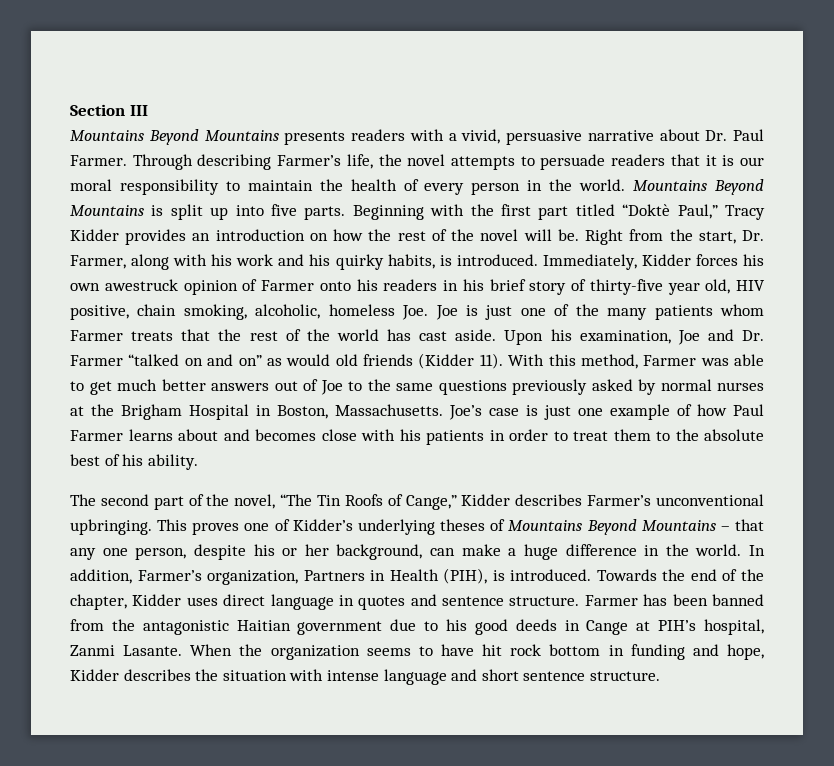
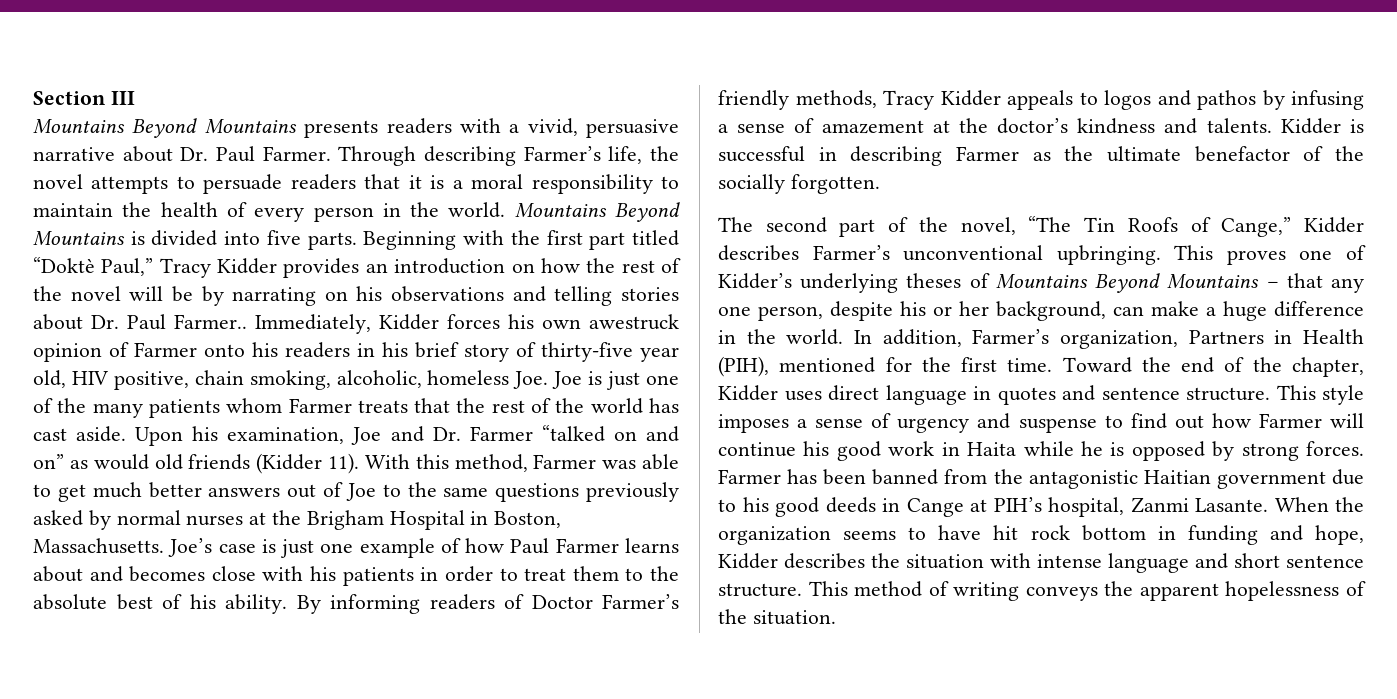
- Through describing Farmer’s life, the novel attempts to persuade readers that it is our moral responsibility to maintain the health of every person in the world.
+ Through describing Farmer’s life, the novel attempts to persuade readers that it is a moral responsibility to maintain the health of every person in the world.
- Mountains Beyond Mountains is split up into five parts.
+ Mountains Beyond Mountains is divided into five parts.
- Beginning with the first part titled “Doktè Paul,” Tracy Kidder provides an introduction on how the rest of the novel will be. Right from the start, Dr. Farmer, along with his work and his quirky habits, is introduced.
+ Beginning with the first part titled “Doktè Paul,” Tracy Kidder provides an introduction on how the rest of the novel will be by narrating on his observations and telling stories about Dr. Paul Farmer..
+ By informing readers of Doctor Farmer’s friendly methods, Tracy Kidder appeals to logos and pathos by infusing a sense of amazement at the doctor’s kindness and talents. Kidder is successful in describing Farmer as the ultimate benefactor of the socially forgotten.
- In addition, Farmer’s organization, Partners in Health (PIH), is introduced. Towards the end of the chapter, Kidder uses direct language in quotes and sentence structure.
+ In addition, Farmer’s organization, Partners in Health (PIH), mentioned for the first time. Toward the end of the chapter, Kidder uses direct language in quotes and sentence structure.
+ This style imposes a sense of urgency and suspense to find out how Farmer will continue his good work in Haita while he is opposed by strong forces.
+ This method of writing conveys the apparent hopelessness of the situation.

